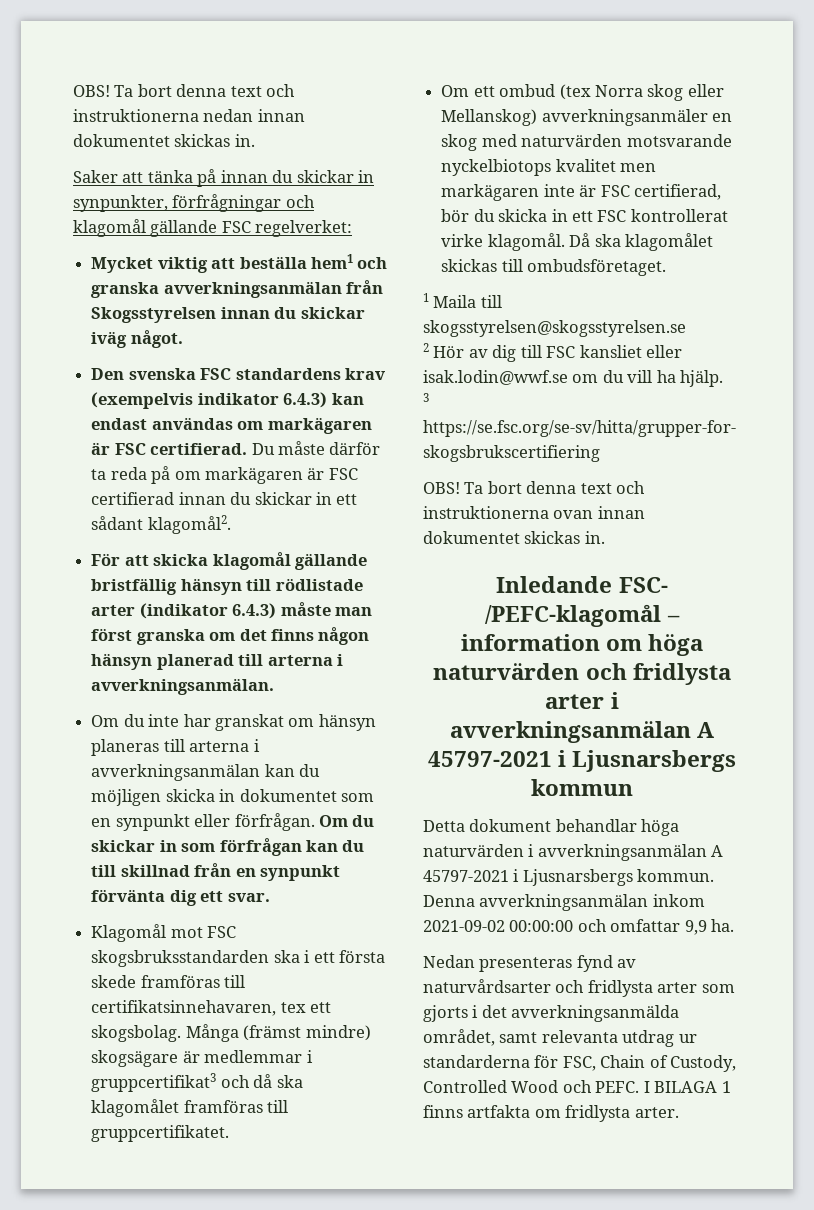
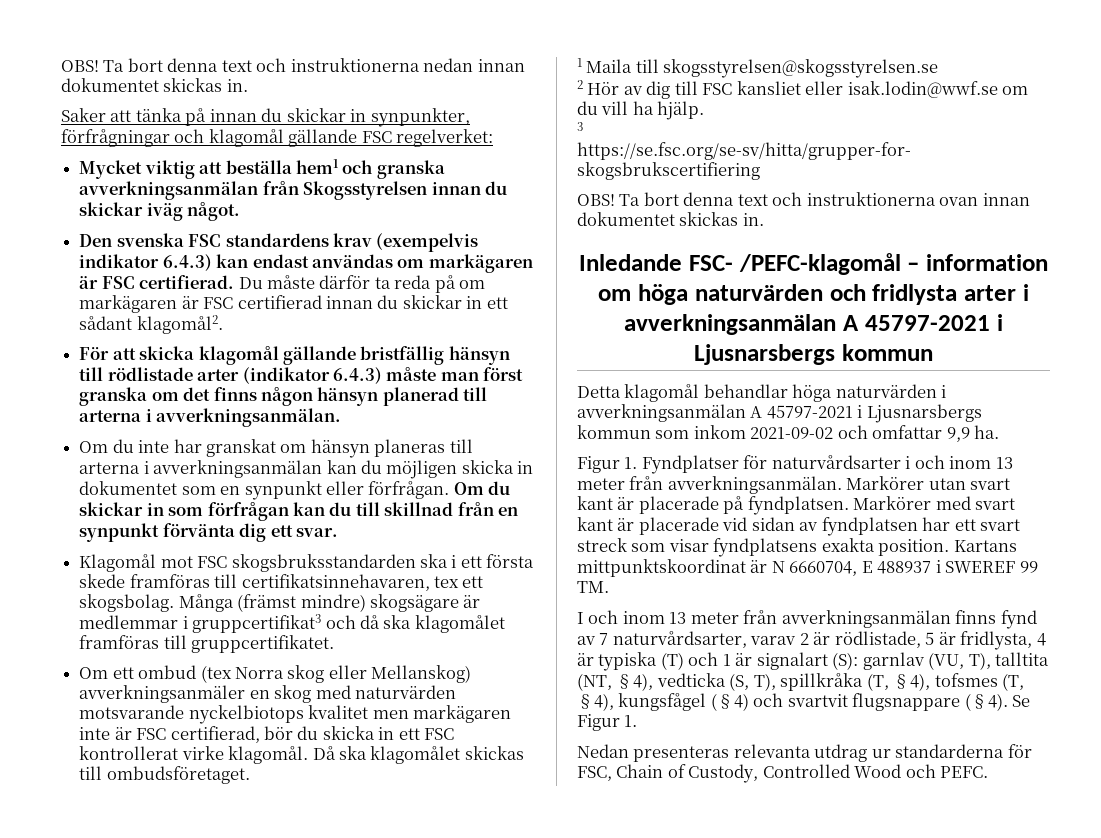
- Detta dokument behandlar höga naturvärden i avverkningsanmälan A 45797-2021 i Ljusnarsbergs kommun. Denna avverkningsanmälan inkom 2021-09-02 00:00:00 och omfattar 9,9 ha.
+ Detta klagomål behandlar höga naturvärden i avverkningsanmälan A 45797-2021 i Ljusnarsbergs kommun som inkom 2021-09-02 och omfattar 9,9 ha.
- Nedan presenteras fynd av naturvårdsarter och fridlysta arter som gjorts i det avverkningsanmälda området, samt relevanta utdrag ur standarderna för FSC, Chain of Custody, Controlled Wood och PEFC. I BILAGA 1 finns artfakta om fridlysta arter.
+ Figur 1. Fyndplatser för naturvårdsarter i och inom 13 meter från avverkningsanmälan. Markörer utan svart kant är placerade på fyndplatsen. Markörer med svart kant är placerade vid sidan av fyndplatsen har ett svart streck som visar fyndplatsens exakta position. Kartans mittpunktskoordinat är N 6660704, E 488937 i SWEREF 99 TM.
+ I och inom 13 meter från avverkningsanmälan finns fynd av 7 naturvårdsarter, varav 2 är rödlistade, 5 är fridlysta, 4 är typiska (T) och 1 är signalart (S): garnlav (VU, T), talltita (NT, §4), vedticka (S, T), spillkråka (T, §4), tofsmes (T, §4), kungsfågel (§4) och svartvit flugsnappare (§4). Se Figur 1.
+ Nedan presenteras relevanta utdrag ur standarderna för FSC, Chain of Custody, Controlled Wood och PEFC.

